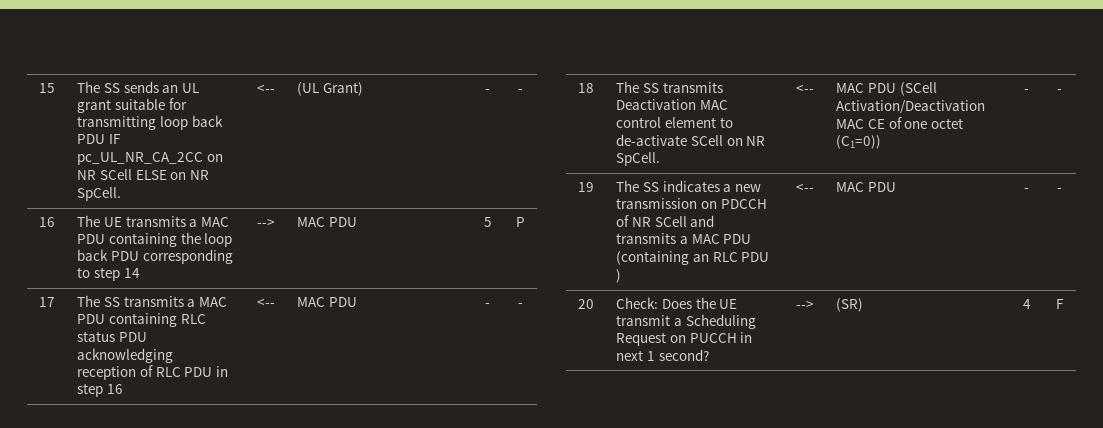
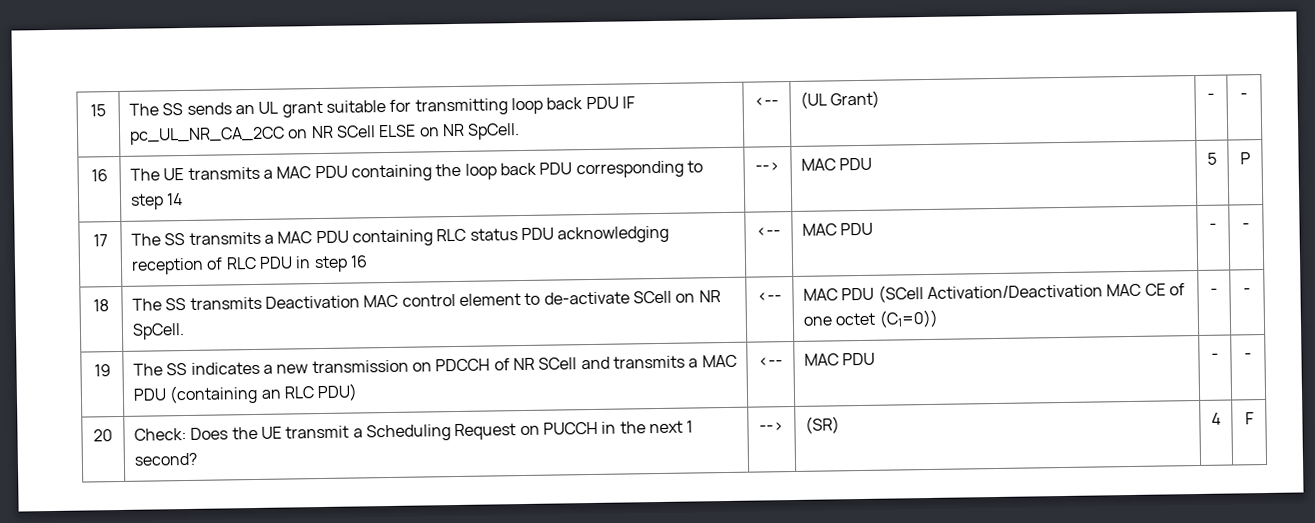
- 19 | The SS indicates a new transmission on PDCCH of NR SCell and transmits a MAC PDU (containing an RLC PDU ) | <-- | MAC PDU | - | -
+ 19 | The SS indicates a new transmission on PDCCH of NR SCell and transmits a MAC PDU (containing an RLC PDU) | <-- | MAC PDU | - | -
- 20 | Check: Does the UE transmit a Scheduling Request on PUCCH in next 1 second? | --> | (SR) | 4 | F
+ 20 | Check: Does the UE transmit a Scheduling Request on PUCCH in the next 1 second? | --> | (SR) | 4 | F

